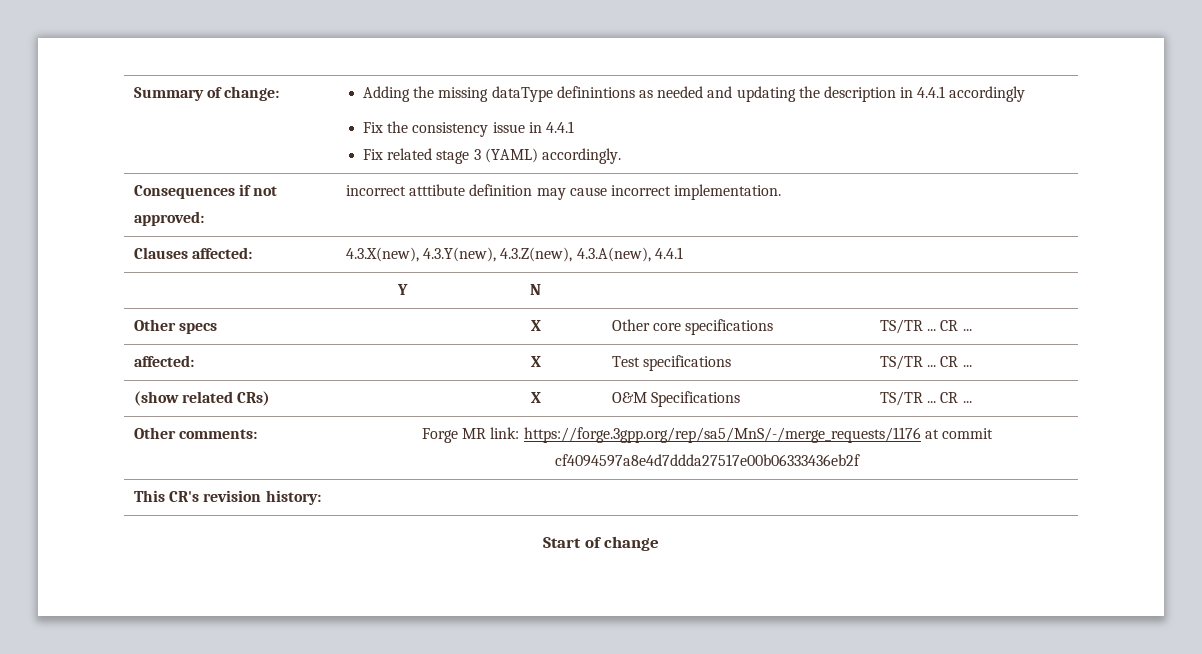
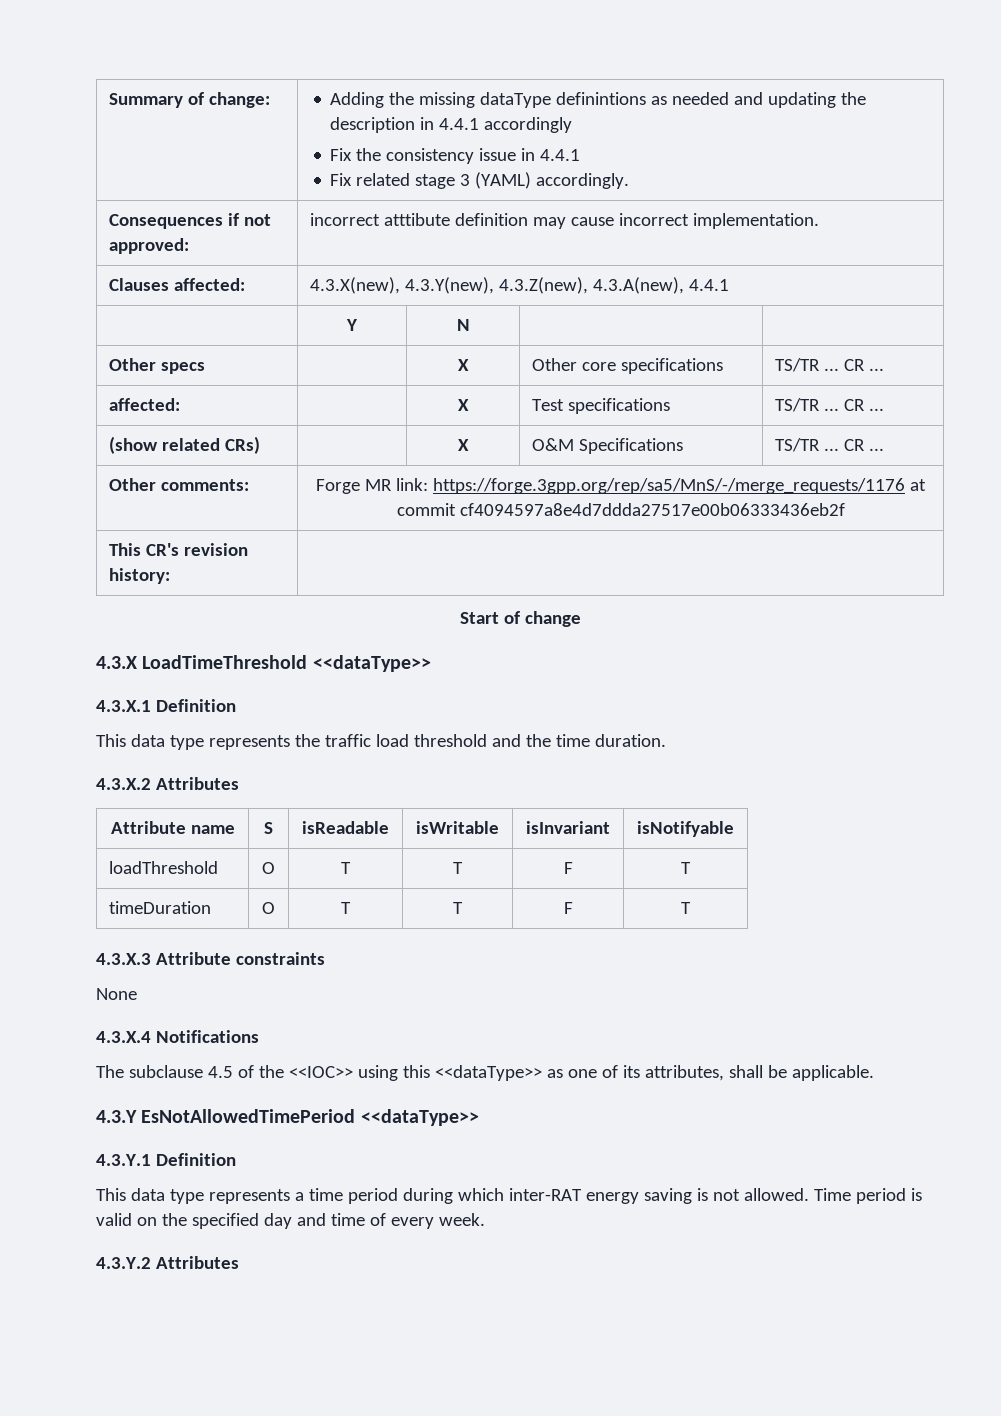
+ 4.3.X LoadTimeThreshold <<dataType>>
+ 4.3.X.1 Definition
+ This data type represents the traffic load threshold and the time duration.
+ 4.3.X.2 Attributes
+ Attribute name | S | isReadable | isWritable | isInvariant | isNotifyable
+ loadThreshold | O | T | T | F | T
+ timeDuration | O | T | T | F | T
+ 4.3.X.3 Attribute constraints
+ None
+ 4.3.X.4 Notifications
+ The subclause 4.5 of the <<IOC>> using this <<dataType>> as one of its attributes, shall be applicable.
+ 4.3.Y EsNotAllowedTimePeriod <<dataType>>
+ 4.3.Y.1 Definition
+ This data type represents a time period during which inter-RAT energy saving is not allowed. Time period is valid on the specified day and time of every week.
+ 4.3.Y.2 Attributes

